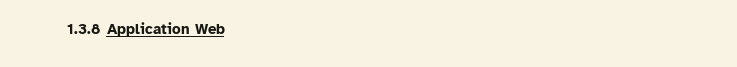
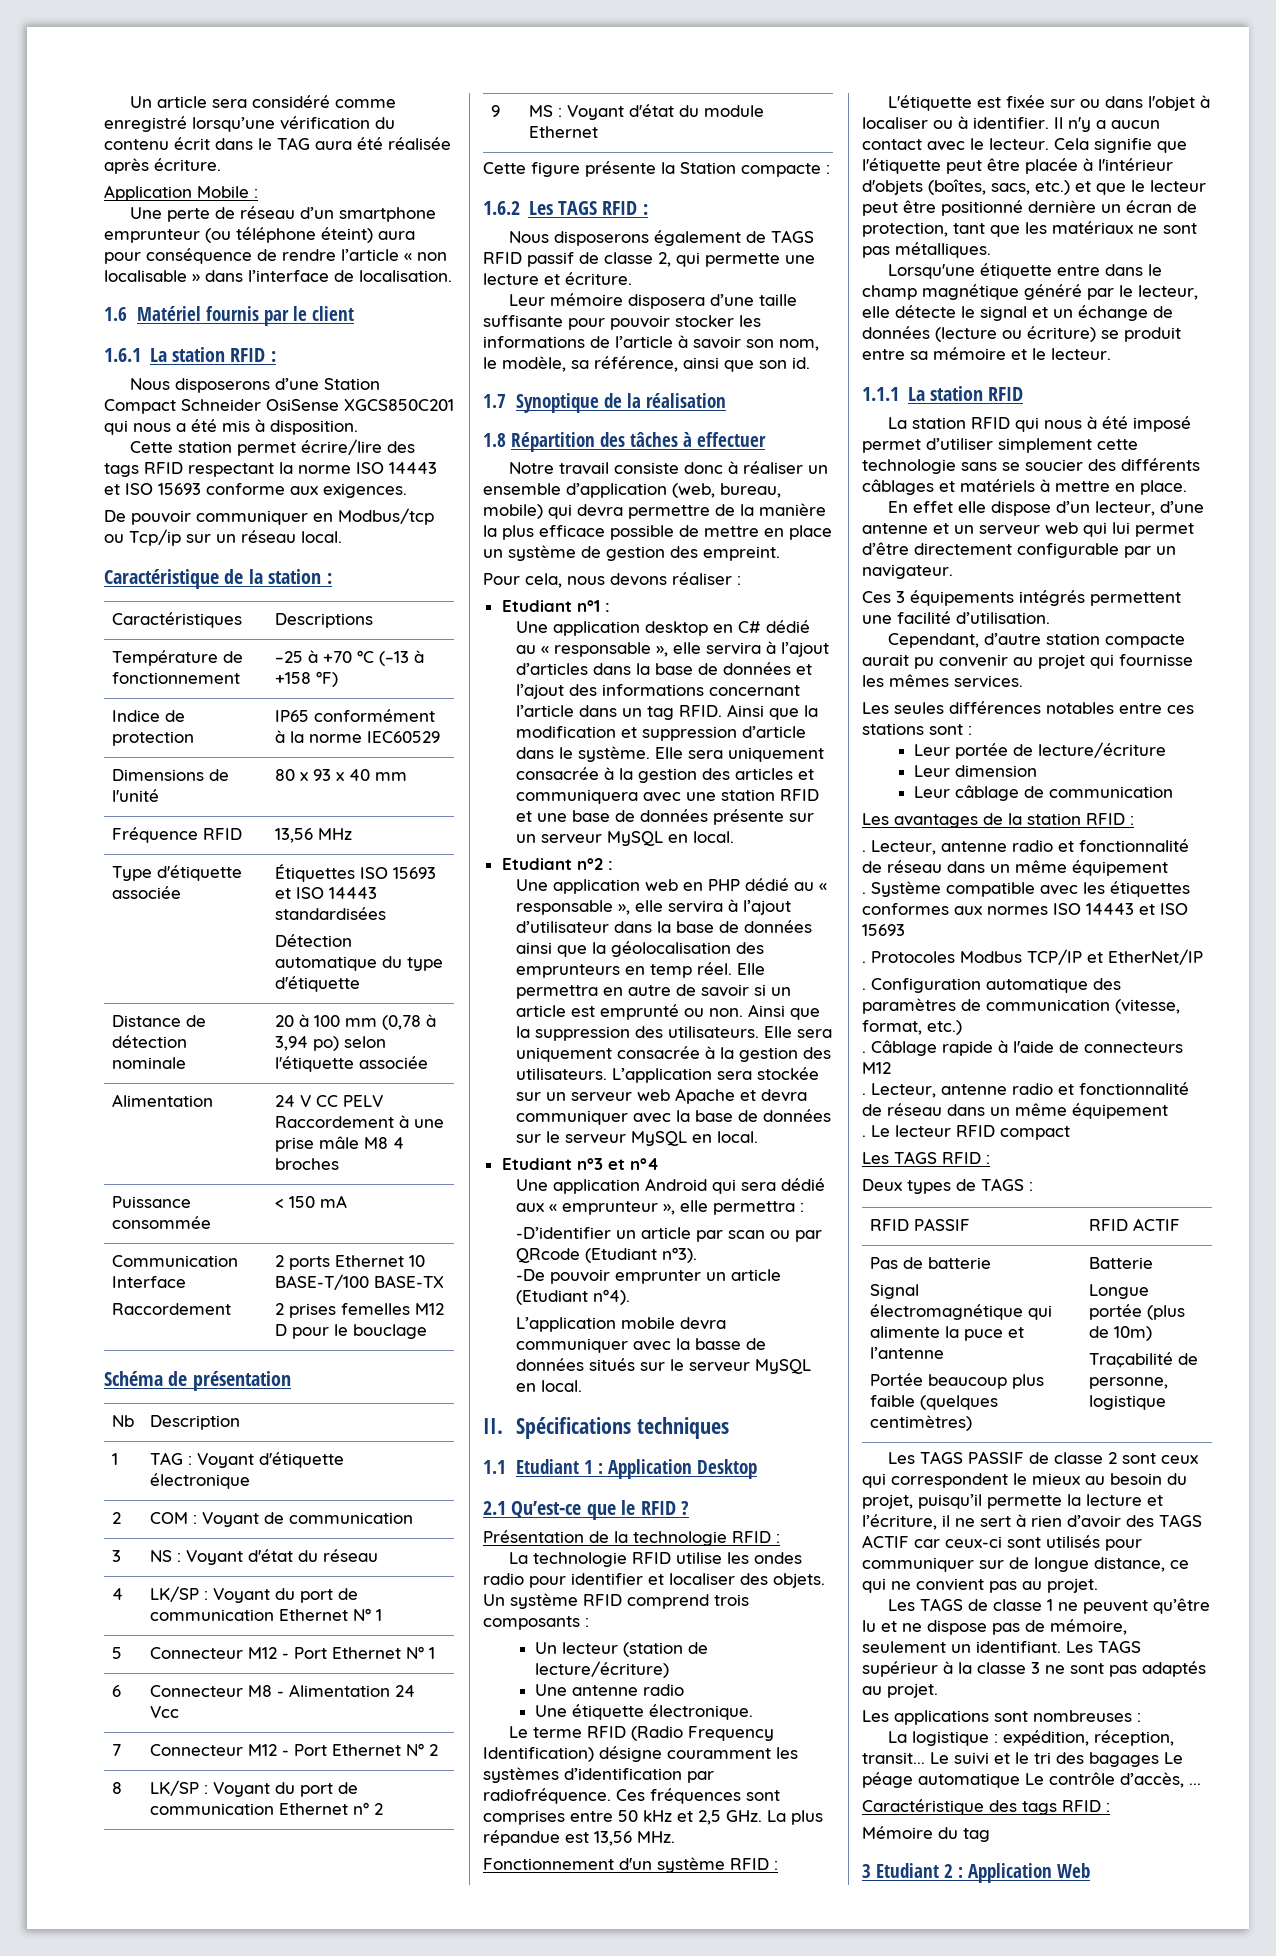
- 1.3.8 Application Web
+ Un article sera considéré comme enregistré lorsqu’une vérification du contenu écrit dans le TAG aura été réalisée après écriture.
+ Application Mobile :
+ Une perte de réseau d’un smartphone emprunteur (ou téléphone éteint) aura pour conséquence de rendre l’article « non localisable » dans l’interface de localisation.
+ 1.6 Matériel fournis par le client
+ 1.6.1 La station RFID :
+ Nous disposerons d’une Station Compact Schneider OsiSense XGCS850C201 qui nous a été mis à disposition.
+ Cette station permet écrire/lire des tags RFID respectant la norme ISO 14443 et ISO 15693 conforme aux exigences.
+ De pouvoir communiquer en Modbus/tcp ou Tcp/ip sur un réseau local.
+ Caractéristique de la station :
+ Caractéristiques | Descriptions
+ Température de fonctionnement | –25 à +70 °C (–13 à +158 °F)
+ Indice de protection | IP65 conformément à la norme IEC60529
+ Dimensions de l'unité | 80 x 93 x 40 mm
+ Fréquence RFID | 13,56 MHz
+ Type d'étiquette associée | Étiquettes ISO 15693 et ISO 14443 standardisées
+ Détection automatique du type d'étiquette
+ Distance de détection nominale | 20 à 100 mm (0,78 à 3,94 po) selon l'étiquette associée
+ Alimentation | 24 V CC PELV Raccordement à une prise mâle M8 4 broches
+ Puissance consommée | < 150 mA
+ Communication Interface
+ Raccordement | 2 ports Ethernet 10 BASE-T/100 BASE-TX
+ 2 prises femelles M12 D pour le bouclage
+ Schéma de présentation
+ Nb | Description
+ 1 | TAG : Voyant d'étiquette électronique
+ 2 | COM : Voyant de communication
+ 3 | NS : Voyant d'état du réseau
+ 4 | LK/SP : Voyant du port de communication Ethernet N° 1
+ 5 | Connecteur M12 - Port Ethernet N° 1
+ 6 | Connecteur M8 - Alimentation 24 Vcc
+ 7 | Connecteur M12 - Port Ethernet N° 2
+ 8 | LK/SP : Voyant du port de communication Ethernet n° 2
+ 9 | MS : Voyant d'état du module Ethernet
+ Cette figure présente la Station compacte :
+ 1.6.2 Les TAGS RFID :
+ Nous disposerons également de TAGS RFID passif de classe 2, qui permette une lecture et écriture.
+ Leur mémoire disposera d’une taille suffisante pour pouvoir stocker les informations de l’article à savoir son nom, le modèle, sa référence, ainsi que son id.
+ 1.7 Synoptique de la réalisation
+ 1.8 Répartition des tâches à effectuer
+ Notre travail consiste donc à réaliser un ensemble d’application (web, bureau, mobile) qui devra permettre de la manière la plus efficace possible de mettre en place un système de gestion des empreint.
+ Pour cela, nous devons réaliser :
+ Etudiant n°1 :
+ Une application desktop en C# dédié au « responsable », elle servira à l’ajout d’articles dans la base de données et l’ajout des informations concernant l’article dans un tag RFID. Ainsi que la modification et suppression d’article dans le système. Elle sera uniquement consacrée à la gestion des articles et communiquera avec une station RFID et une base de données présente sur un serveur MySQL en local.
+ Etudiant n°2 :
+ Une application web en PHP dédié au « responsable », elle servira à l’ajout d’utilisateur dans la base de données ainsi que la géolocalisation des emprunteurs en temp réel. Elle permettra en autre de savoir si un article est emprunté ou non. Ainsi que la suppression des utilisateurs. Elle sera uniquement consacrée à la gestion des utilisateurs. L’application sera stockée sur un serveur web Apache et devra communiquer avec la base de données sur le serveur MySQL en local.
+ Etudiant n°3 et n°4
+ Une application Android qui sera dédié aux « emprunteur », elle permettra :
+ -D’identifier un article par scan ou par QRcode (Etudiant n°3).
+ -De pouvoir emprunter un article (Etudiant n°4).
+ L’application mobile devra communiquer avec la basse de données situés sur le serveur MySQL en local.
+ II. Spécifications techniques
+ 1.1 Etudiant 1 : Application Desktop
+ 2.1 Qu’est-ce que le RFID ?
+ Présentation de la technologie RFID :
+ La technologie RFID utilise les ondes radio pour identifier et localiser des objets. Un système RFID comprend trois composants :
+ Un lecteur (station de lecture/écriture)
+ Une antenne radio
+ Une étiquette électronique.
+ Le terme RFID (Radio Frequency Identification) désigne couramment les systèmes d’identification par radiofréquence. Ces fréquences sont comprises entre 50 kHz et 2,5 GHz. La plus répandue est 13,56 MHz.
+ Fonctionnement d'un système RFID :
+ L'étiquette est fixée sur ou dans l'objet à localiser ou à identifier. Il n'y a aucun contact avec le lecteur. Cela signifie que l'étiquette peut être placée à l'intérieur d'objets (boîtes, sacs, etc.) et que le lecteur peut être positionné dernière un écran de protection, tant que les matériaux ne sont pas métalliques.
+ Lorsqu'une étiquette entre dans le champ magnétique généré par le lecteur, elle détecte le signal et un échange de données (lecture ou écriture) se produit entre sa mémoire et le lecteur.
+ 1.1.1 La station RFID
+ La station RFID qui nous à été imposé permet d’utiliser simplement cette technologie sans se soucier des différents câblages et matériels à mettre en place.
+ En effet elle dispose d’un lecteur, d’une antenne et un serveur web qui lui permet d’être directement configurable par un navigateur.
+ Ces 3 équipements intégrés permettent une facilité d’utilisation.
+ Cependant, d’autre station compacte aurait pu convenir au projet qui fournisse les mêmes services.
+ Les seules différences notables entre ces stations sont :
+ Leur portée de lecture/écriture
+ Leur dimension
+ Leur câblage de communication
+ Les avantages de la station RFID :
+ . Lecteur, antenne radio et fonctionnalité de réseau dans un même équipement
+ . Système compatible avec les étiquettes conformes aux normes ISO 14443 et ISO 15693
+ . Protocoles Modbus TCP/IP et EtherNet/IP
+ . Configuration automatique des paramètres de communication (vitesse, format, etc.)
+ . Câblage rapide à l'aide de connecteurs M12
+ . Lecteur, antenne radio et fonctionnalité de réseau dans un même équipement
+ . Le lecteur RFID compact
+ Les TAGS RFID :
+ Deux types de TAGS :
+ RFID PASSIF | RFID ACTIF
+ Pas de batterie
+ Signal électromagnétique qui alimente la puce et l’antenne
+ Portée beaucoup plus faible (quelques centimètres) | Batterie
+ Longue portée (plus de 10m)
+ Traçabilité de personne, logistique
+ Les TAGS PASSIF de classe 2 sont ceux qui correspondent le mieux au besoin du projet, puisqu’il permette la lecture et l’écriture, il ne sert à rien d’avoir des TAGS ACTIF car ceux-ci sont utilisés pour communiquer sur de longue distance, ce qui ne convient pas au projet.
+ Les TAGS de classe 1 ne peuvent qu’être lu et ne dispose pas de mémoire, seulement un identifiant. Les TAGS supérieur à la classe 3 ne sont pas adaptés au projet.
+ Les applications sont nombreuses :
+ La logistique : expédition, réception, transit... Le suivi et le tri des bagages Le péage automatique Le contrôle d’accès, ...
+ Caractéristique des tags RFID :
+ Mémoire du tag
+ 3 Etudiant 2 : Application Web

